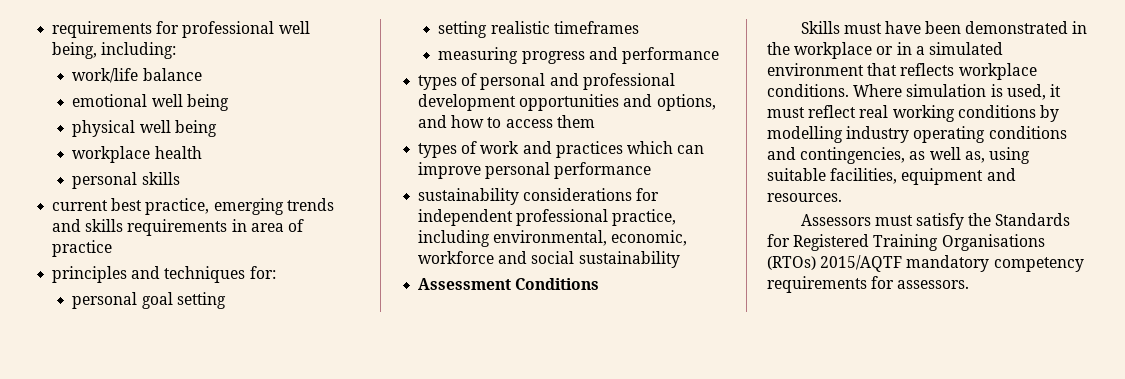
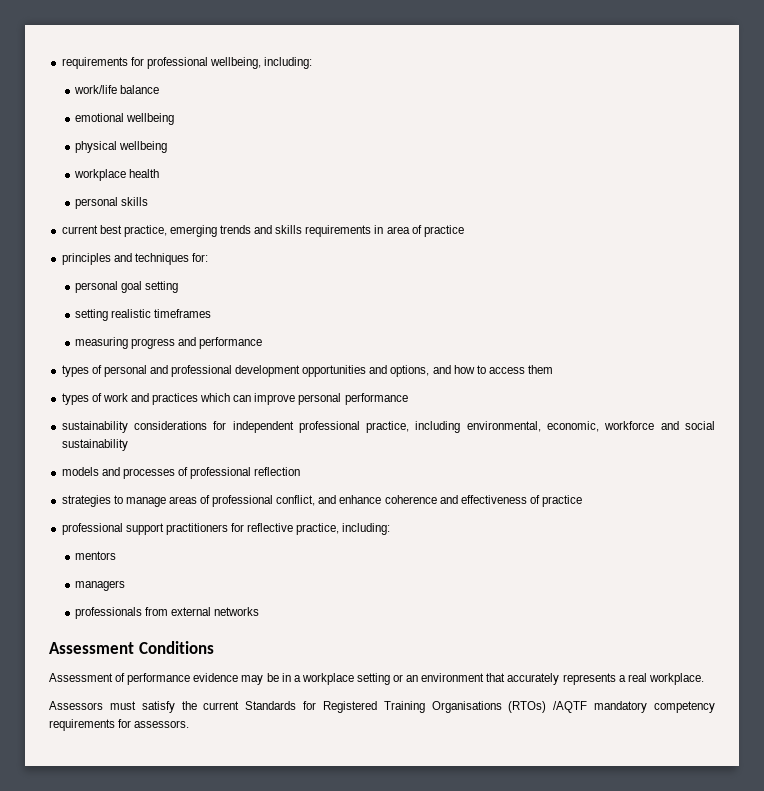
- requirements for professional well being, including:
+ requirements for professional wellbeing, including:
- emotional well being
+ emotional wellbeing
- physical well being
+ physical wellbeing
+ models and processes of professional reflection
+ strategies to manage areas of professional conflict, and enhance coherence and effectiveness of practice
+ professional support practitioners for reflective practice, including:
+ mentors
+ managers
+ professionals from external networks
  Assessment Conditions
- Skills must have been demonstrated in the workplace or in a simulated environment that reflects workplace conditions. Where simulation is used, it must reflect real working conditions by modelling industry operating conditions and contingencies, as well as, using suitable facilities, equipment and resources.
+ Assessment of performance evidence may be in a workplace setting or an environment that accurately represents a real workplace.
- Assessors must satisfy the Standards for Registered Training Organisations (RTOs) 2015/AQTF mandatory competency requirements for assessors.
+ Assessors must satisfy the current Standards for Registered Training Organisations (RTOs) /AQTF mandatory competency requirements for assessors.

